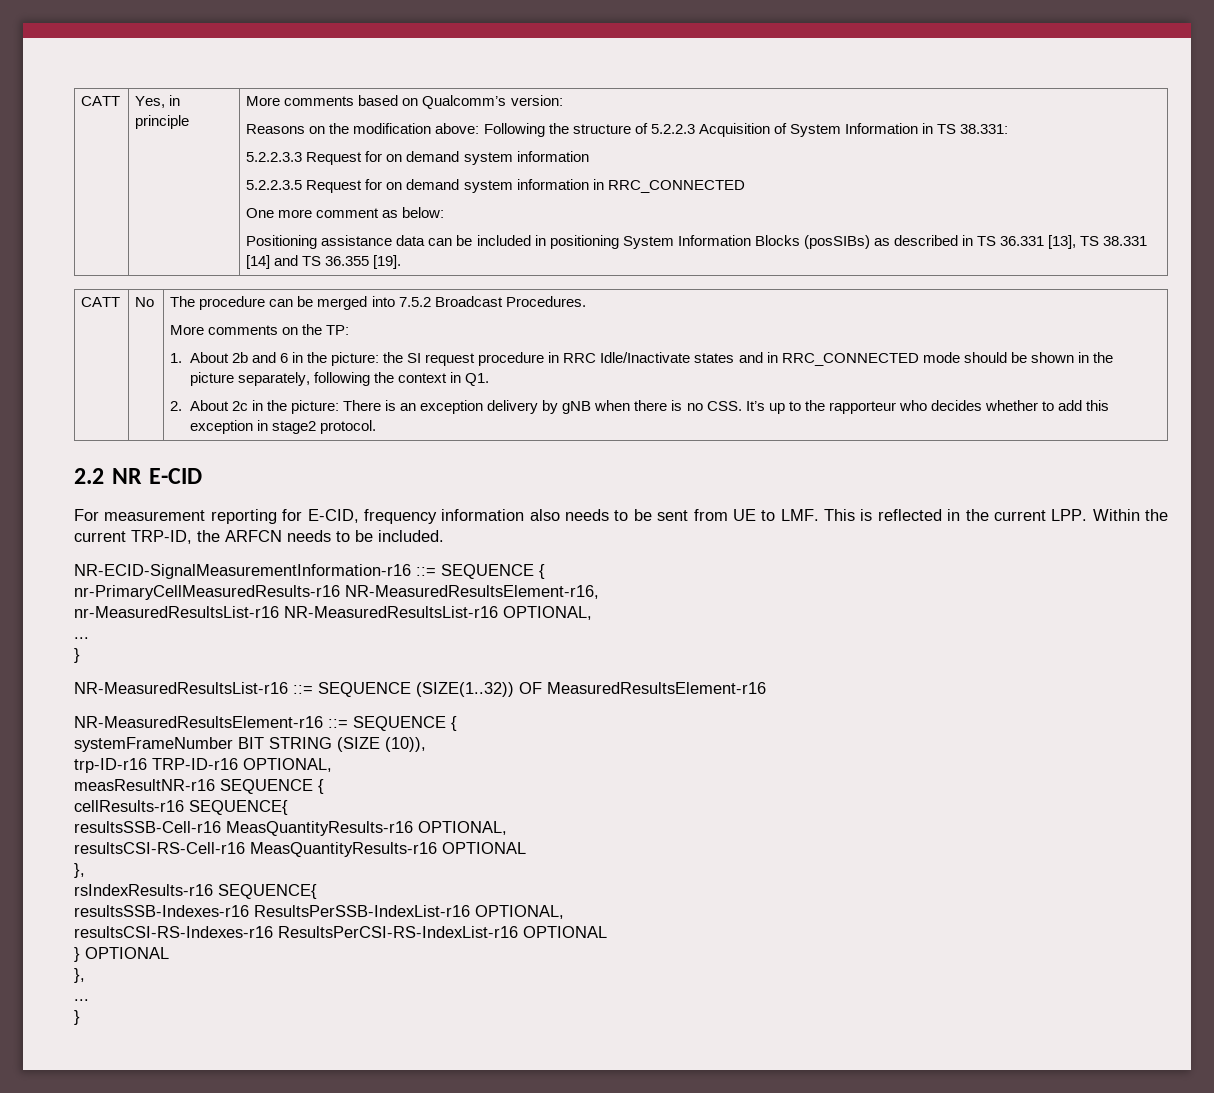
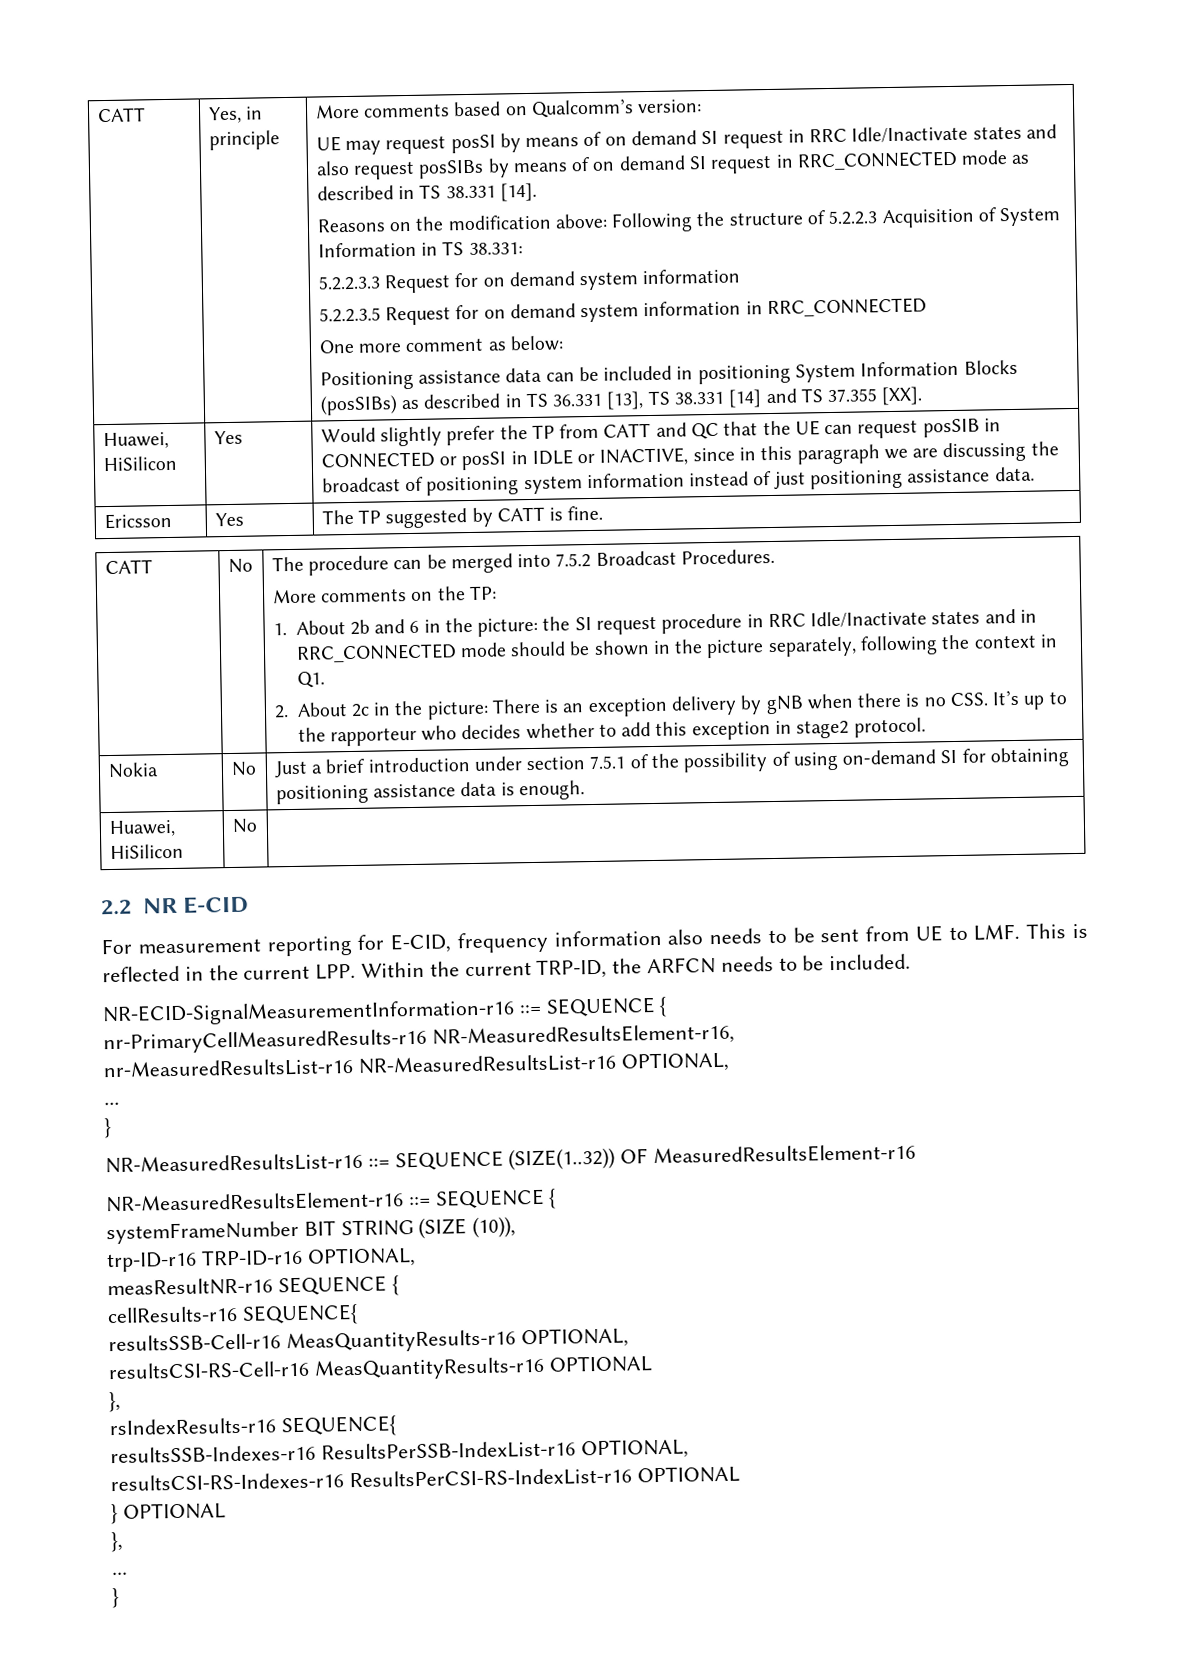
+ UE may request posSI by means of on demand SI request in RRC Idle/Inactivate states and also request posSIBs by means of on demand SI request in RRC_CONNECTED mode as described in TS 38.331 [14].
- Positioning assistance data can be included in positioning System Information Blocks (posSIBs) as described in TS 36.331 [13], TS 38.331 [14] and TS 36.355 [19].
+ Positioning assistance data can be included in positioning System Information Blocks (posSIBs) as described in TS 36.331 [13], TS 38.331 [14] and TS 37.355 [XX].
+ Huawei, HiSilicon | Yes | Would slightly prefer the TP from CATT and QC that the UE can request posSIB in CONNECTED or posSI in IDLE or INACTIVE, since in this paragraph we are discussing the broadcast of positioning system information instead of just positioning assistance data.
+ Ericsson | Yes | The TP suggested by CATT is fine.
+ Nokia | No | Just a brief introduction under section 7.5.1 of the possibility of using on-demand SI for obtaining positioning assistance data is enough.
+ Huawei, HiSilicon | No |

